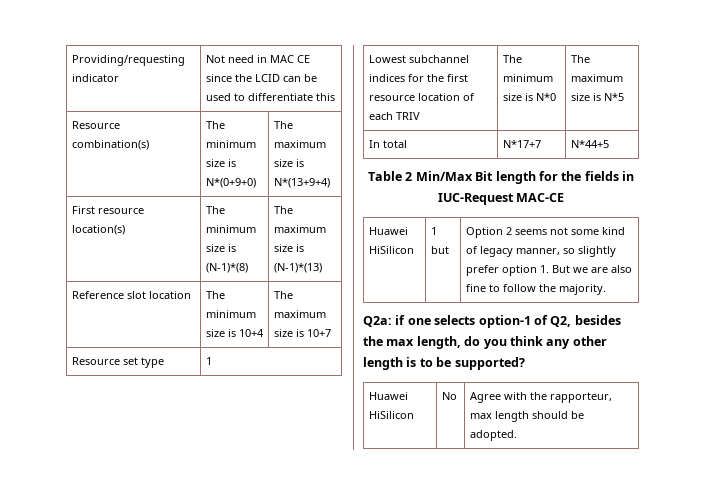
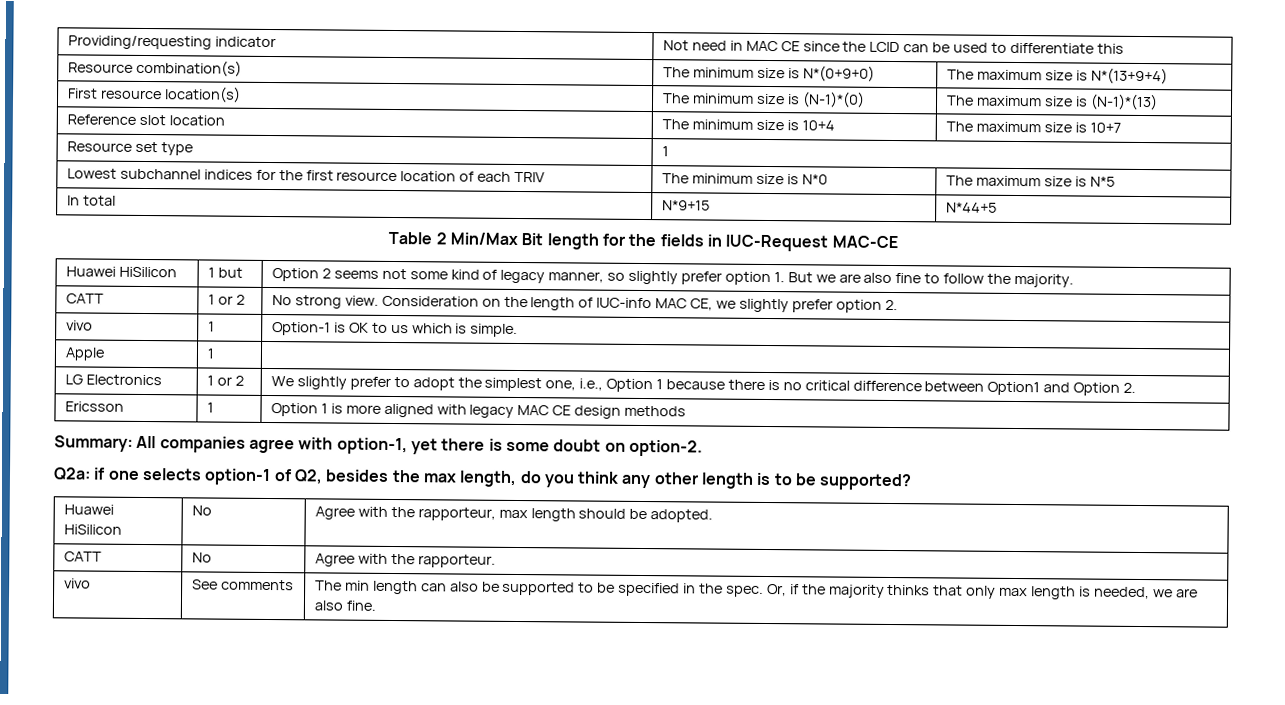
- First resource location(s) | The minimum size is (N-1)*(8) | The maximum size is (N-1)*(13)
+ First resource location(s) | The minimum size is (N-1)*(0) | The maximum size is (N-1)*(13)
- In total | N*17+7 | N*44+5
+ In total | N*9+15 | N*44+5
+ CATT | 1 or 2 | No strong view. Consideration on the length of IUC-info MAC CE, we slightly prefer option 2.
+ vivo | 1 | Option-1 is OK to us which is simple.
+ Apple | 1 |
+ LG Electronics | 1 or 2 | We slightly prefer to adopt the simplest one, i.e., Option 1 because there is no critical difference between Option1 and Option 2.
+ Ericsson | 1 | Option 1 is more aligned with legacy MAC CE design methods
+ Summary: All companies agree with option-1, yet there is some doubt on option-2.
+ CATT | No | Agree with the rapporteur.
+ vivo | See comments | The min length can also be supported to be specified in the spec. Or, if the majority thinks that only max length is needed, we are also fine.

